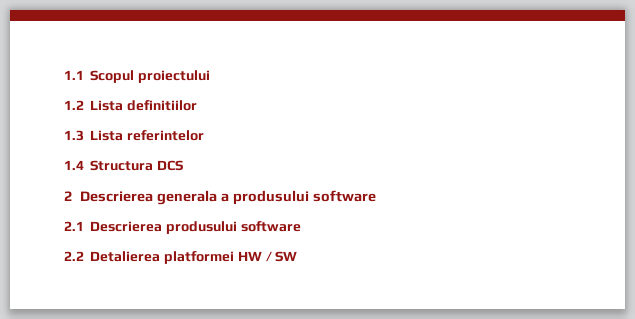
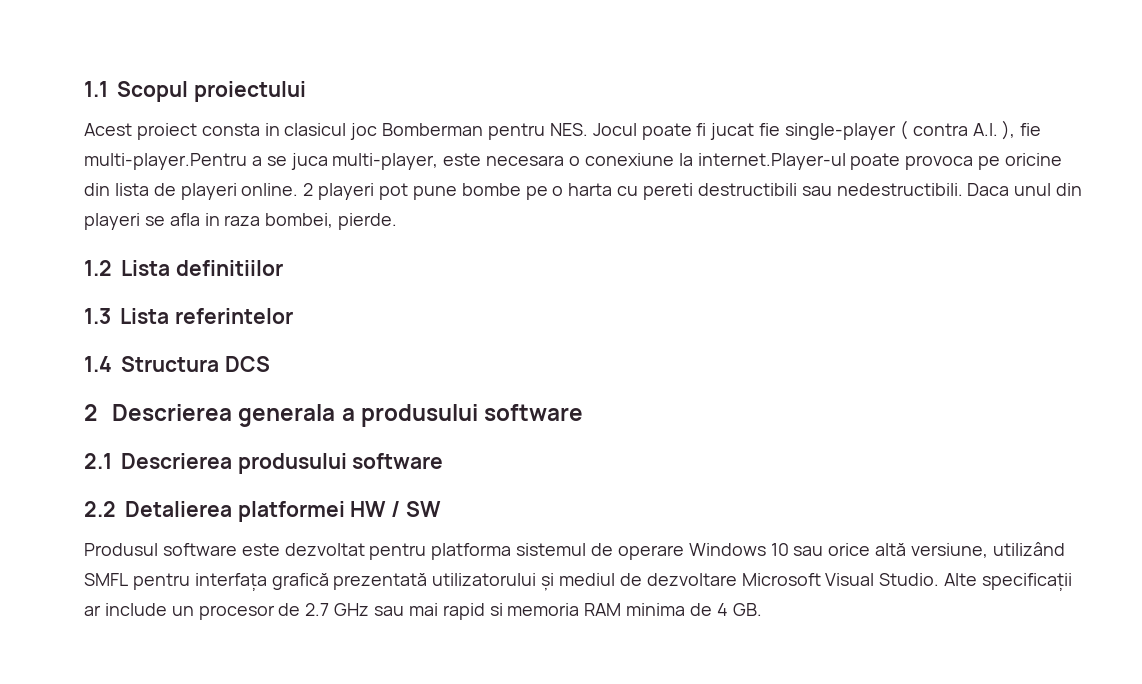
+ Acest proiect consta in clasicul joc Bomberman pentru NES. Jocul poate fi jucat fie single-player ( contra A.I. ), fie multi-player.Pentru a se juca multi-player, este necesara o conexiune la internet.Player-ul poate provoca pe oricine din lista de playeri online. 2 playeri pot pune bombe pe o harta cu pereti destructibili sau nedestructibili. Daca unul din playeri se afla in raza bombei, pierde.
+ Produsul software este dezvoltat pentru platforma sistemul de operare Windows 10 sau orice altă versiune, utilizând SMFL pentru interfața grafică prezentată utilizatorului și mediul de dezvoltare Microsoft Visual Studio. Alte specificații ar include un procesor de 2.7 GHz sau mai rapid si memoria RAM minima de 4 GB.

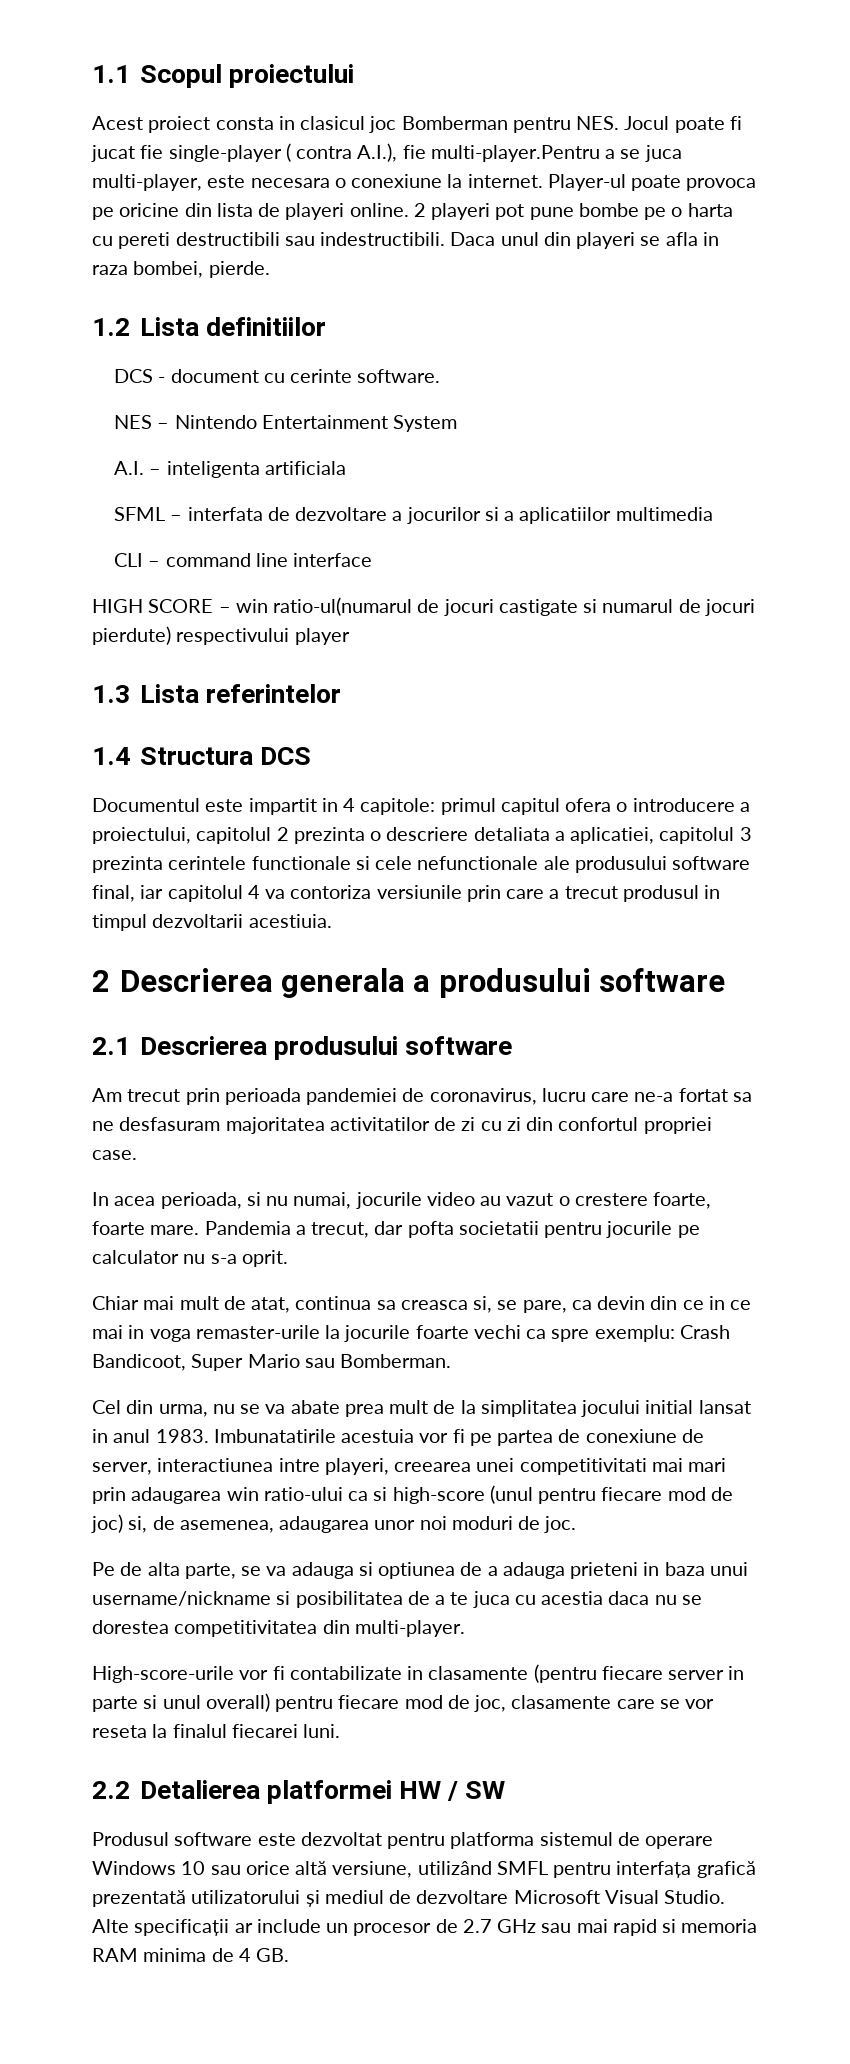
- Acest proiect consta in clasicul joc Bomberman pentru NES. Jocul poate fi jucat fie single-player ( contra A.I. ), fie multi-player.Pentru a se juca multi-player, este necesara o conexiune la internet.Player-ul poate provoca pe oricine din lista de playeri online.
+ Acest proiect consta in clasicul joc Bomberman pentru NES. Jocul poate fi jucat fie single-player ( contra A.I.), fie multi-player.Pentru a se juca multi-player, este necesara o conexiune la internet. Player-ul poate provoca pe oricine din lista de playeri online.
- 2 playeri pot pune bombe pe o harta cu pereti destructibili sau nedestructibili.
+ 2 playeri pot pune bombe pe o harta cu pereti destructibili sau indestructibili.
+ DCS - document cu cerinte software.
+ NES – Nintendo Entertainment System
+ A.I. – inteligenta artificiala
+ SFML – interfata de dezvoltare a jocurilor si a aplicatiilor multimedia
+ CLI – command line interface
+ HIGH SCORE – win ratio-ul(numarul de jocuri castigate si numarul de jocuri pierdute) respectivului player
+ Documentul este impartit in 4 capitole: primul capitul ofera o introducere a proiectului, capitolul 2 prezinta o descriere detaliata a aplicatiei, capitolul 3 prezinta cerintele functionale si cele nefunctionale ale produsului software final, iar capitolul 4 va contoriza versiunile prin care a trecut produsul in timpul dezvoltarii acestiuia.
+ Am trecut prin perioada pandemiei de coronavirus, lucru care ne-a fortat sa ne desfasuram majoritatea activitatilor de zi cu zi din confortul propriei case.
+ In acea perioada, si nu numai, jocurile video au vazut o crestere foarte, foarte mare. Pandemia a trecut, dar pofta societatii pentru jocurile pe calculator nu s-a oprit.
+ Chiar mai mult de atat, continua sa creasca si, se pare, ca devin din ce in ce mai in voga remaster-urile la jocurile foarte vechi ca spre exemplu: Crash Bandicoot, Super Mario sau Bomberman.
+ Cel din urma, nu se va abate prea mult de la simplitatea jocului initial lansat in anul 1983. Imbunatatirile acestuia vor fi pe partea de conexiune de server, interactiunea intre playeri, creearea unei competitivitati mai mari prin adaugarea win ratio-ului ca si high-score (unul pentru fiecare mod de joc) si, de asemenea, adaugarea unor noi moduri de joc.
+ Pe de alta parte, se va adauga si optiunea de a adauga prieteni in baza unui username/nickname si posibilitatea de a te juca cu acestia daca nu se dorestea competitivitatea din multi-player.
+ High-score-urile vor fi contabilizate in clasamente (pentru fiecare server in parte si unul overall) pentru fiecare mod de joc, clasamente care se vor reseta la finalul fiecarei luni.

